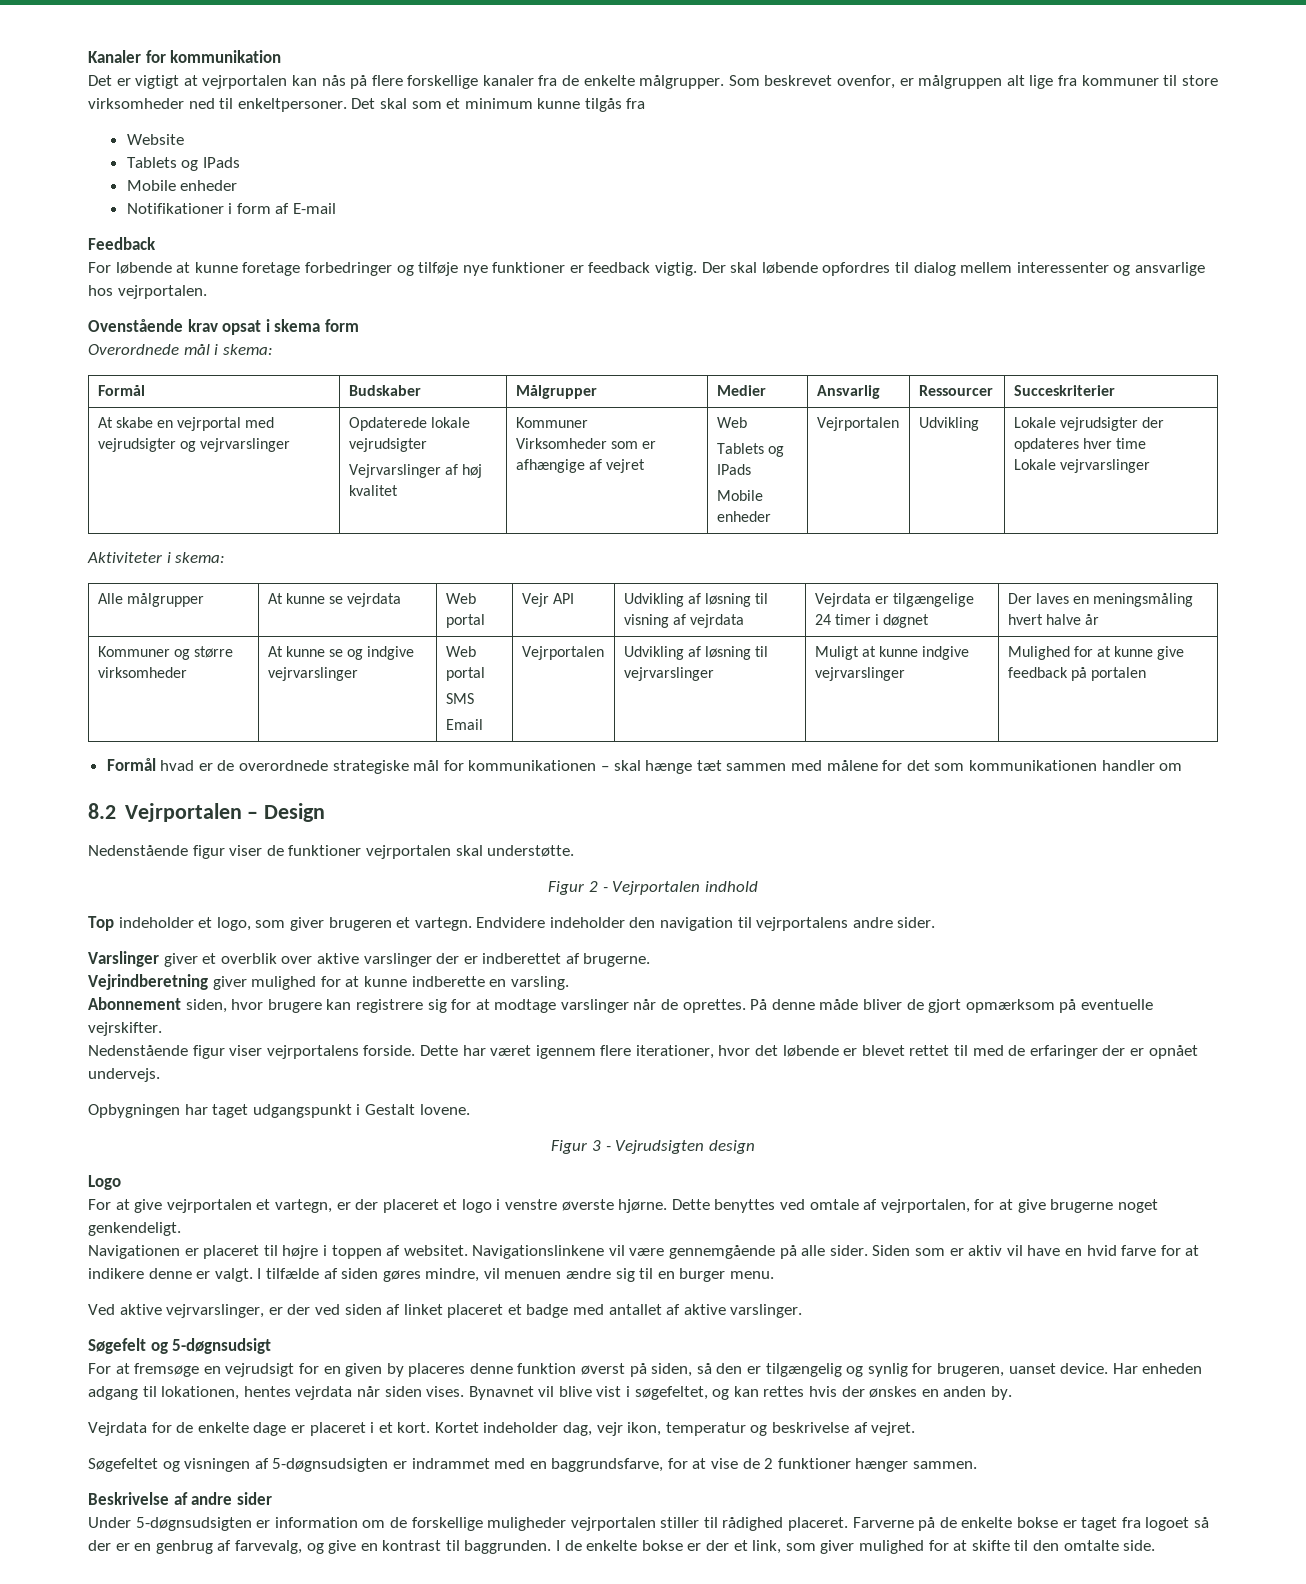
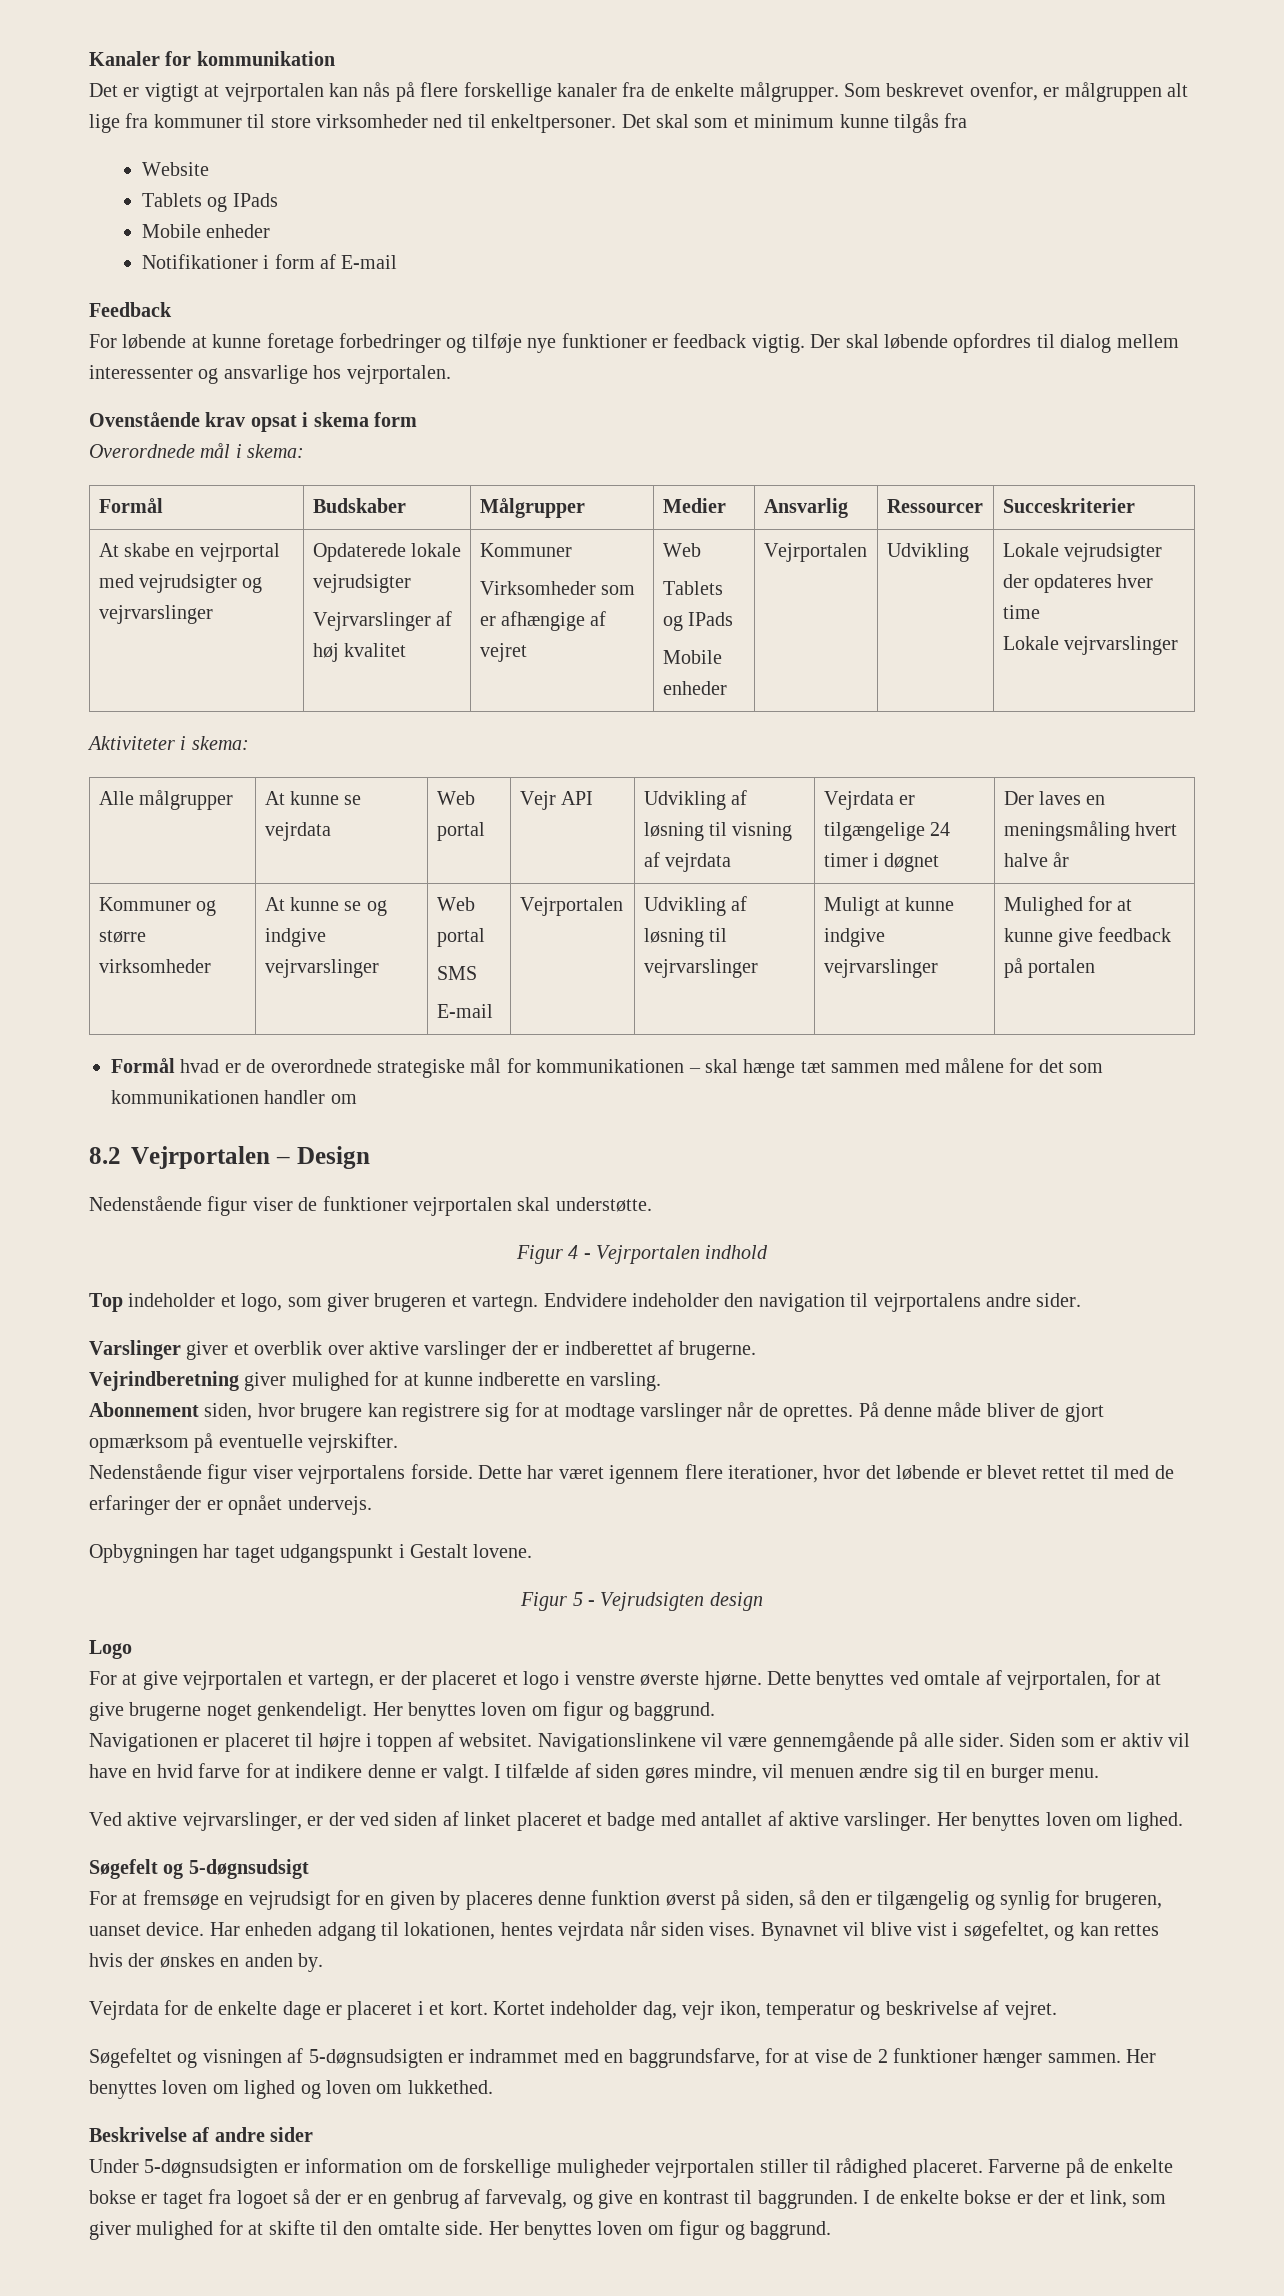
  Kommuner og større virksomheder | At kunne se og indgive vejrvarslinger | Web portal
  SMS
- Email | Vejrportalen | Udvikling af løsning til vejrvarslinger | Muligt at kunne indgive vejrvarslinger | Mulighed for at kunne give feedback på portalen
+ E-mail | Vejrportalen | Udvikling af løsning til vejrvarslinger | Muligt at kunne indgive vejrvarslinger | Mulighed for at kunne give feedback på portalen
- Figur 2 - Vejrportalen indhold
+ Figur 4 - Vejrportalen indhold
- Figur 3 - Vejrudsigten design
+ Figur 5 - Vejrudsigten design
- Dette benyttes ved omtale af vejrportalen, for at give brugerne noget genkendeligt.
+ Dette benyttes ved omtale af vejrportalen, for at give brugerne noget genkendeligt. Her benyttes loven om figur og baggrund.
+ Her benyttes loven om lighed.
+ Her benyttes loven om lighed og loven om lukkethed.
- I de enkelte bokse er der et link, som giver mulighed for at skifte til den omtalte side.
+ I de enkelte bokse er der et link, som giver mulighed for at skifte til den omtalte side. Her benyttes loven om figur og baggrund.

